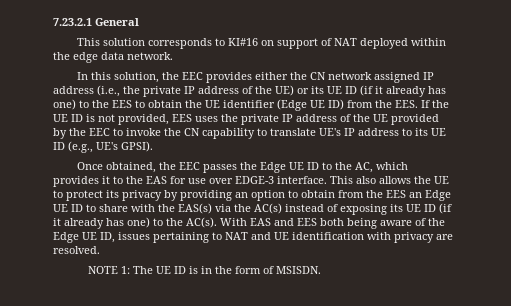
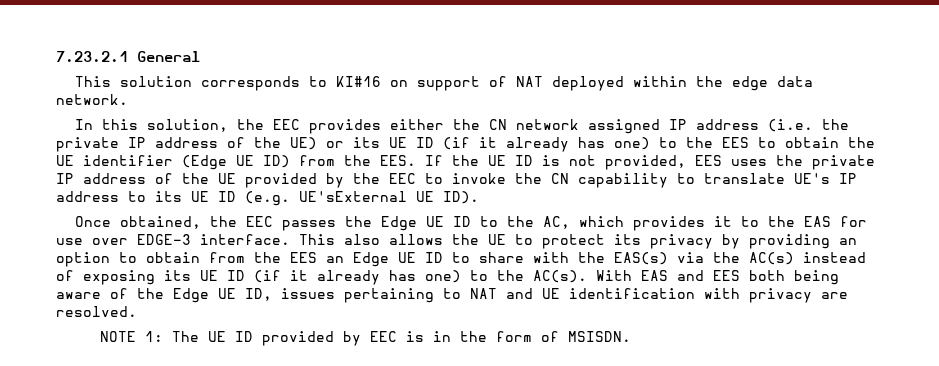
- In this solution, the EEC provides either the CN network assigned IP address (i.e., the private IP address of the UE) or its UE ID (if it already has one) to the EES to obtain the UE identifier (Edge UE ID) from the EES. If the UE ID is not provided, EES uses the private IP address of the UE provided by the EEC to invoke the CN capability to translate UE's IP address to its UE ID (e.g., UE's GPSI).
+ In this solution, the EEC provides either the CN network assigned IP address (i.e. the private IP address of the UE) or its UE ID (if it already has one) to the EES to obtain the UE identifier (Edge UE ID) from the EES. If the UE ID is not provided, EES uses the private IP address of the UE provided by the EEC to invoke the CN capability to translate UE's IP address to its UE ID (e.g. UE'sExternal UE ID).
- NOTE 1: The UE ID is in the form of MSISDN.
+ NOTE 1: The UE ID provided by EEC is in the form of MSISDN.

